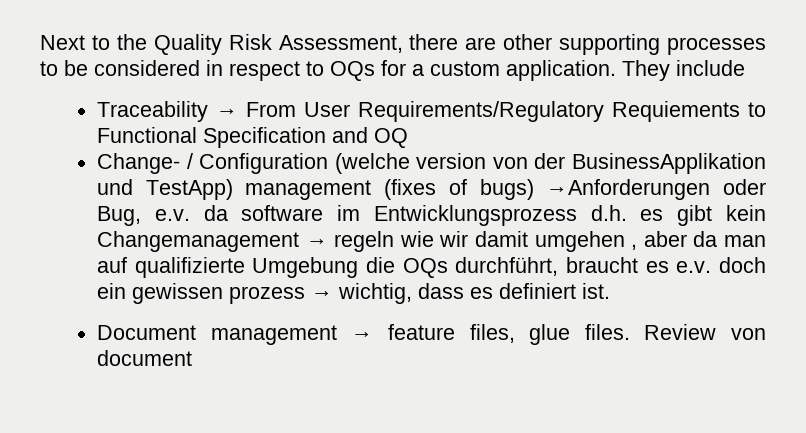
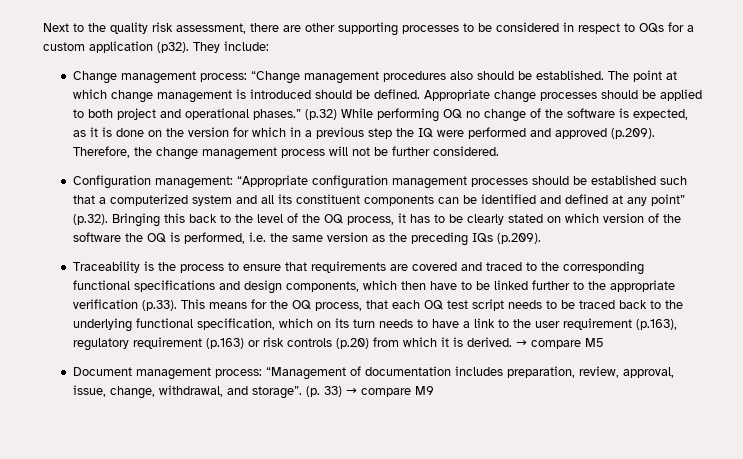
- Next to the Quality Risk Assessment, there are other supporting processes to be considered in respect to OQs for a custom application. They include
- Traceability → From User Requirements/Regulatory Requiements to Functional Specification and OQ
- Change- / Configuration (welche version von der BusinessApplikation und TestApp) management (fixes of bugs) →Anforderungen oder Bug, e.v. da software im Entwicklungsprozess d.h. es gibt kein Changemanagement → regeln wie wir damit umgehen , aber da man auf qualifizierte Umgebung die OQs durchführt, braucht es e.v. doch ein gewissen prozess → wichtig, dass es definiert ist.
- Document management → feature files, glue files. Review von document
+ Next to the quality risk assessment, there are other supporting processes to be considered in respect to OQs for a custom application (p32). They include:
+ Change management process: “Change management procedures also should be established. The point at which change management is introduced should be defined. Appropriate change processes should be applied to both project and operational phases.” (p.32) While performing OQ no change of the software is expected, as it is done on the version for which in a previous step the IQ were performed and approved (p.209). Therefore, the change management process will not be further considered.
+ Configuration management: “Appropriate configuration management processes should be established such that a computerized system and all its constituent components can be identified and defined at any point” (p.32). Bringing this back to the level of the OQ process, it has to be clearly stated on which version of the software the OQ is performed, i.e. the same version as the preceding IQs (p.209).
+ Traceability is the process to ensure that requirements are covered and traced to the corresponding functional specifications and design components, which then have to be linked further to the appropriate verification (p.33). This means for the OQ process, that each OQ test script needs to be traced back to the underlying functional specification, which on its turn needs to have a link to the user requirement (p.163), regulatory requirement (p.163) or risk controls (p.20) from which it is derived. → compare M5
+ Document management process: “Management of documentation includes preparation, review, approval, issue, change, withdrawal, and storage”. (p. 33) → compare M9

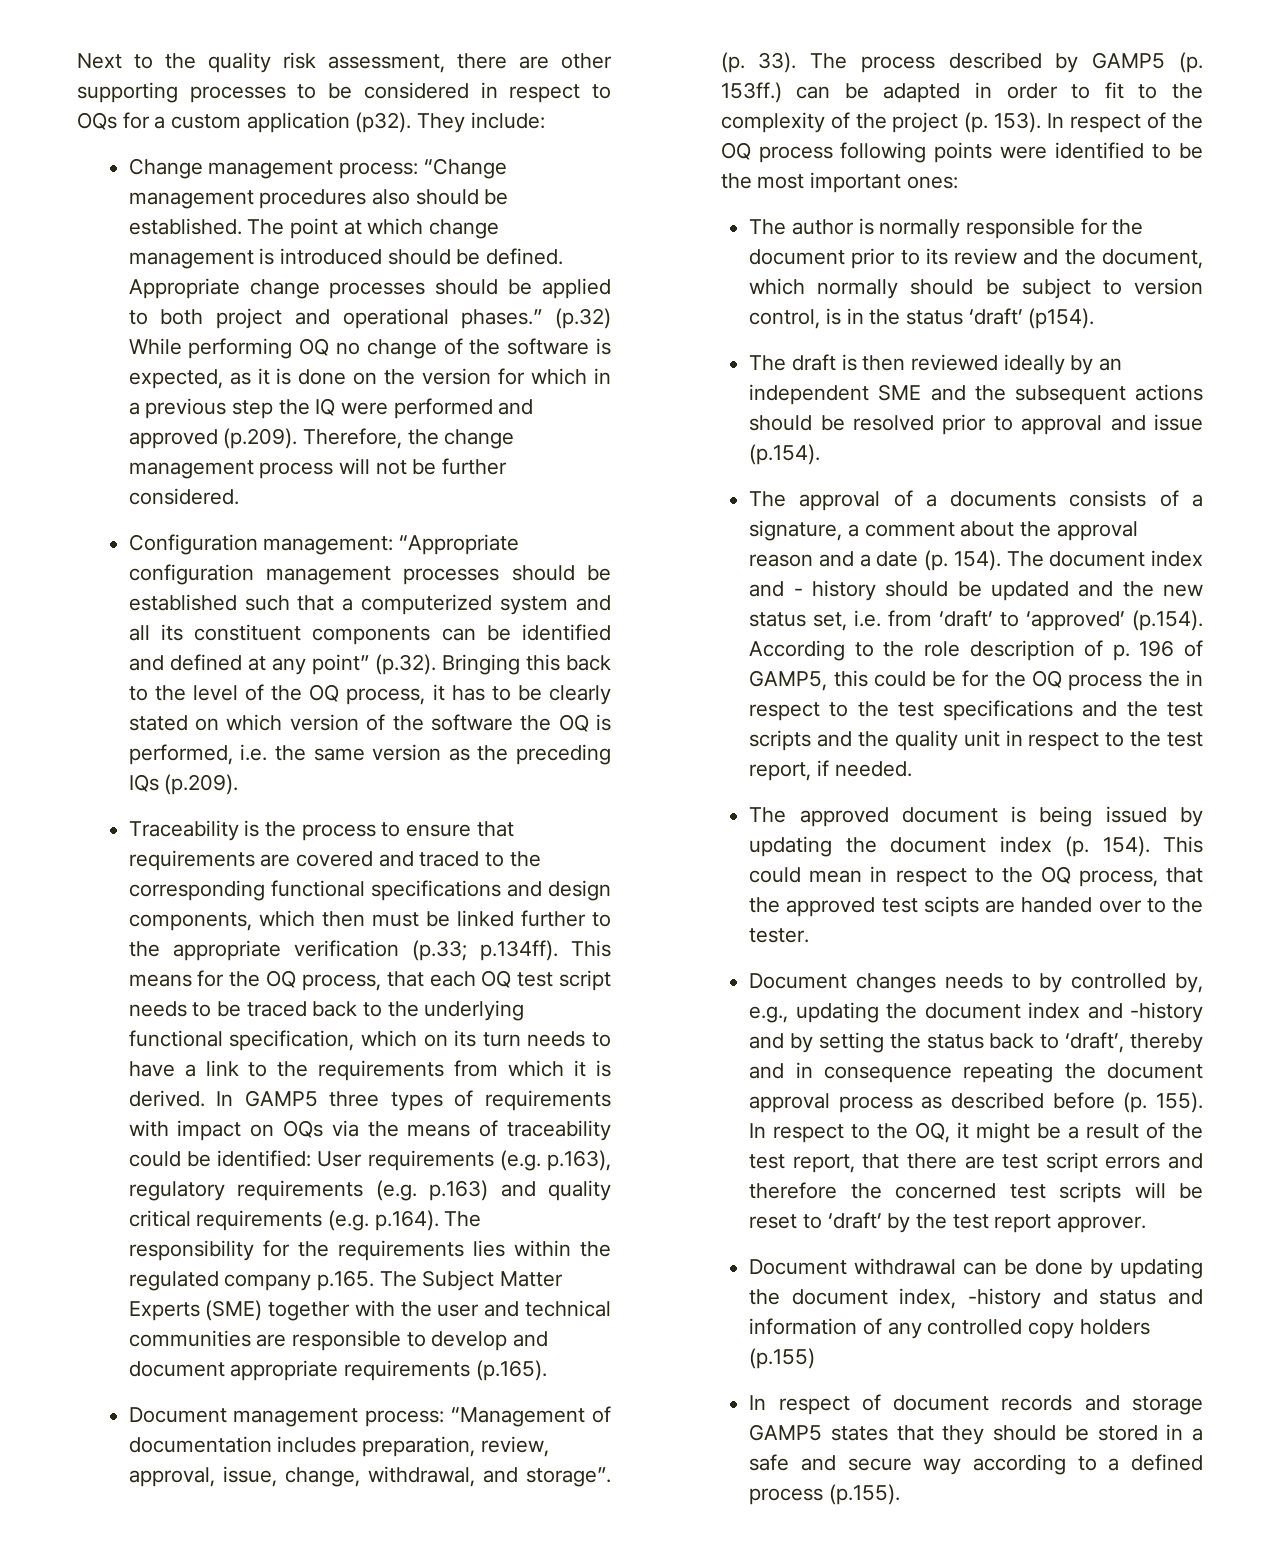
- Traceability is the process to ensure that requirements are covered and traced to the corresponding functional specifications and design components, which then have to be linked further to the appropriate verification (p.33). This means for the OQ process, that each OQ test script needs to be traced back to the underlying functional specification, which on its turn needs to have a link to the user requirement (p.163), regulatory requirement (p.163) or risk controls (p.20) from which it is derived.
+ Traceability is the process to ensure that requirements are covered and traced to the corresponding functional specifications and design components, which then must be linked further to the appropriate verification (p.33; p.134ff). This means for the OQ process, that each OQ test script needs to be traced back to the underlying functional specification, which on its turn needs to have a link to the requirements from which it is derived.
- → compare M5
+ In GAMP5 three types of requirements with impact on OQs via the means of traceability could be identified: User requirements (e.g. p.163), regulatory requirements (e.g. p.163) and quality critical requirements (e.g. p.164). The responsibility for the requirements lies within the regulated company p.165. The Subject Matter Experts (SME) together with the user and technical communities are responsible to develop and document appropriate requirements (p.165).
- (p. 33) → compare M9
+ (p. 33). The process described by GAMP5 (p. 153ff.) can be adapted in order to fit to the complexity of the project (p. 153). In respect of the OQ process following points were identified to be the most important ones:
+ The author is normally responsible for the document prior to its review and the document, which normally should be subject to version control, is in the status ‘draft’ (p154).
+ The draft is then reviewed ideally by an independent SME and the subsequent actions should be resolved prior to approval and issue (p.154).
+ The approval of a documents consists of a signature, a comment about the approval reason and a date (p. 154). The document index and - history should be updated and the new status set, i.e. from ‘draft’ to ‘approved’ (p.154). According to the role description of p. 196 of GAMP5, this could be for the OQ process the in respect to the test specifications and the test scripts and the quality unit in respect to the test report, if needed.
+ The approved document is being issued by updating the document index (p. 154). This could mean in respect to the OQ process, that the approved test scipts are handed over to the tester.
+ Document changes needs to by controlled by, e.g., updating the document index and -history and by setting the status back to ‘draft’, thereby and in consequence repeating the document approval process as described before (p. 155). In respect to the OQ, it might be a result of the test report, that there are test script errors and therefore the concerned test scripts will be reset to ‘draft’ by the test report approver.
+ Document withdrawal can be done by updating the document index, -history and status and information of any controlled copy holders (p.155)
+ In respect of document records and storage GAMP5 states that they should be stored in a safe and secure way according to a defined process (p.155).

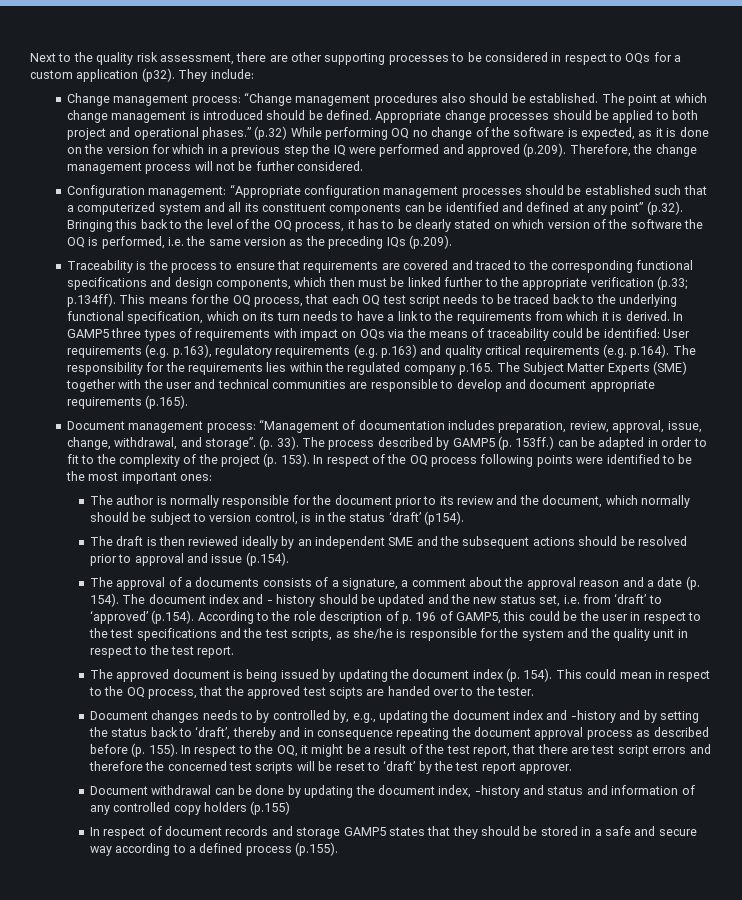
- The document index and - history should be updated and the new status set, i.e. from ‘draft’ to ‘approved’ (p.154). According to the role description of p. 196 of GAMP5, this could be for the OQ process the in respect to the test specifications and the test scripts and the quality unit in respect to the test report, if needed.
+ The document index and - history should be updated and the new status set, i.e. from ‘draft’ to ‘approved’ (p.154). According to the role description of p. 196 of GAMP5, this could be the user in respect to the test specifications and the test scripts, as she/he is responsible for the system and the quality unit in respect to the test report.

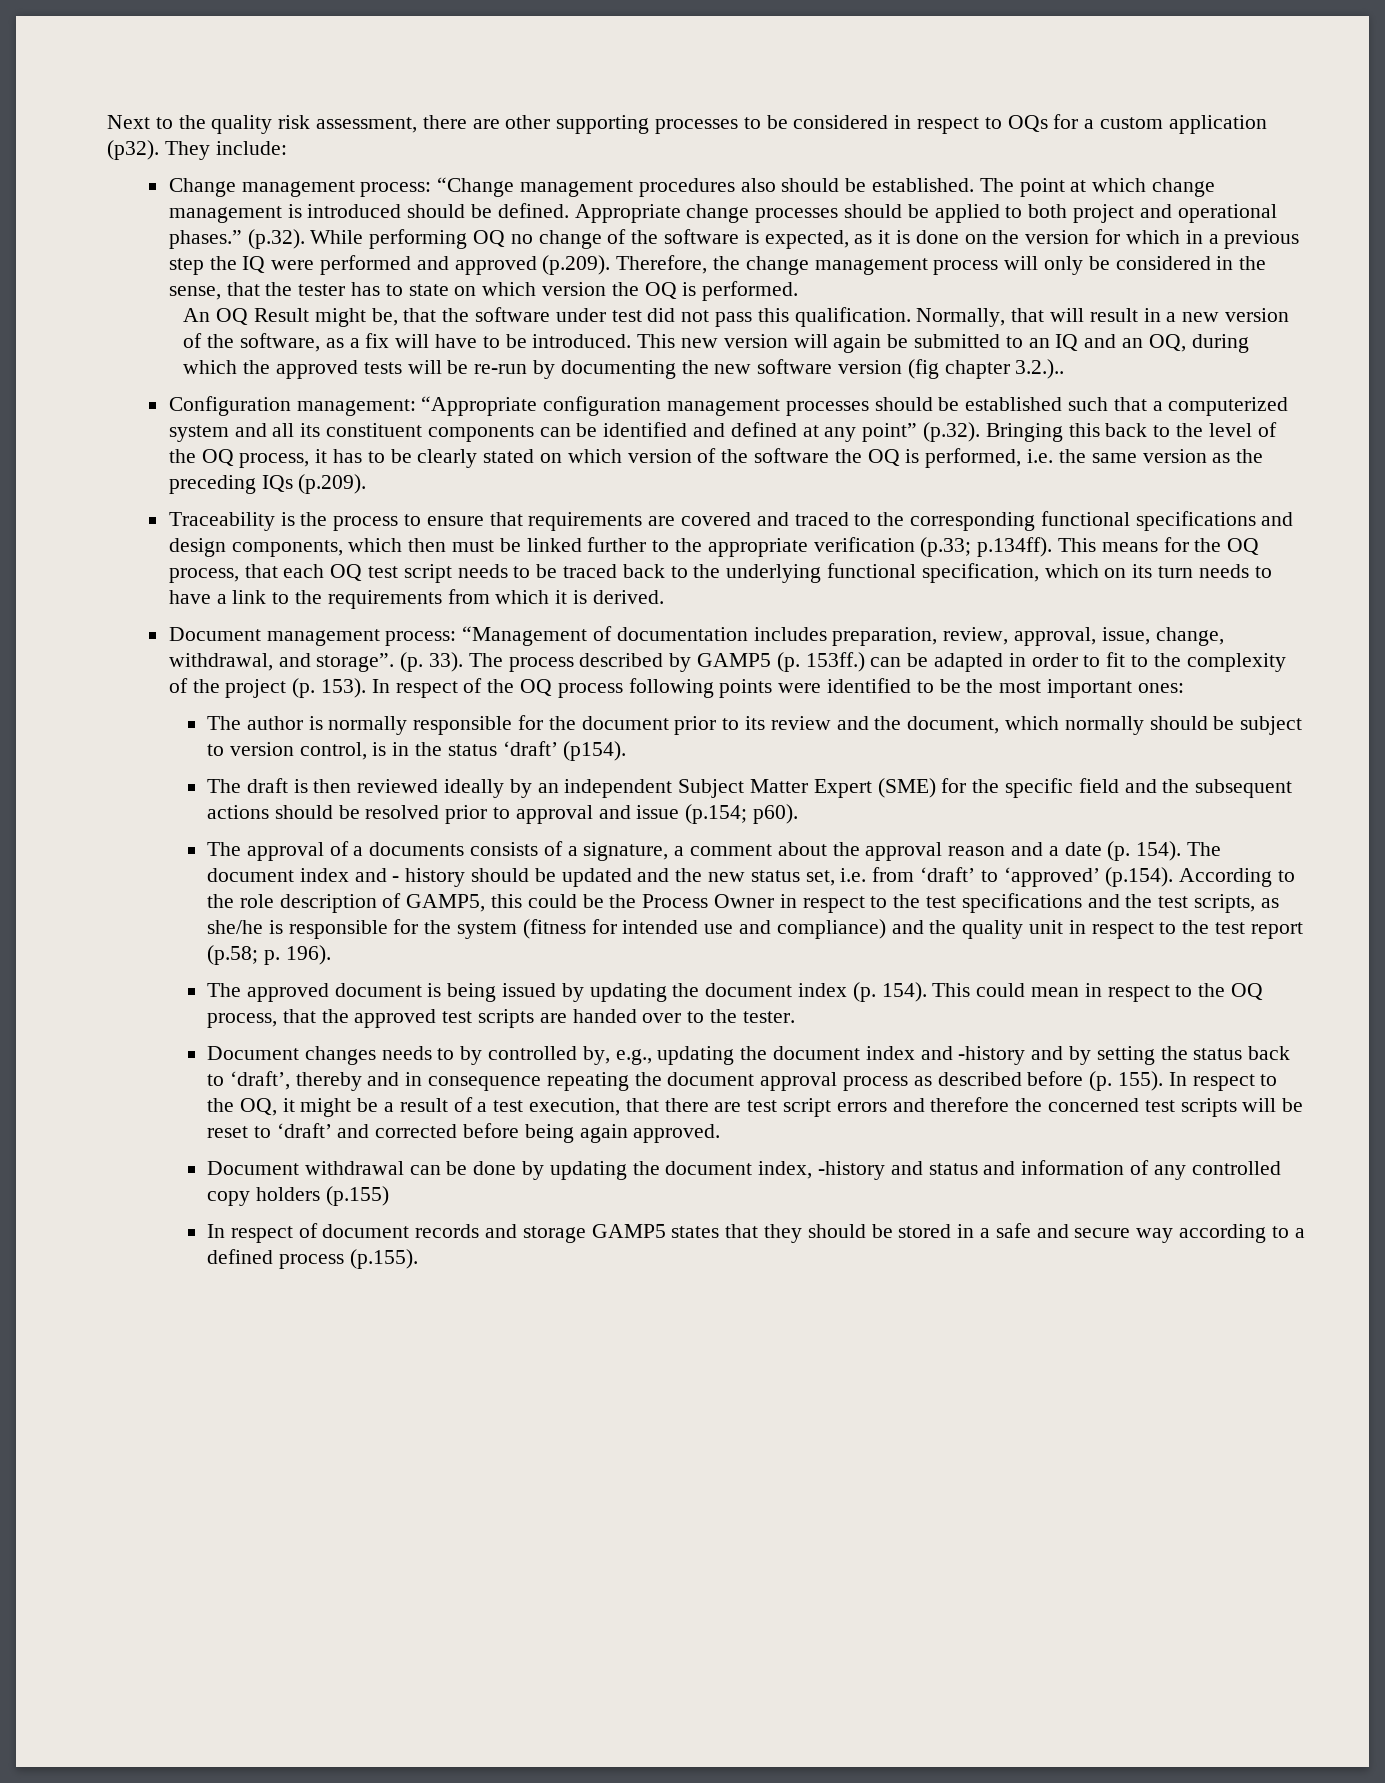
- (p.32) While performing OQ no change of the software is expected, as it is done on the version for which in a previous step the IQ were performed and approved (p.209). Therefore, the change management process will not be further considered.
+ (p.32). While performing OQ no change of the software is expected, as it is done on the version for which in a previous step the IQ were performed and approved (p.209). Therefore, the change management process will only be considered in the sense, that the tester has to state on which version the OQ is performed.
+ An OQ Result might be, that the software under test did not pass this qualification. Normally, that will result in a new version of the software, as a fix will have to be introduced. This new version will again be submitted to an IQ and an OQ, during which the approved tests will be re-run by documenting the new software version (fig chapter 3.2.)..
- In GAMP5 three types of requirements with impact on OQs via the means of traceability could be identified: User requirements (e.g. p.163), regulatory requirements (e.g. p.163) and quality critical requirements (e.g. p.164). The responsibility for the requirements lies within the regulated company p.165. The Subject Matter Experts (SME) together with the user and technical communities are responsible to develop and document appropriate requirements (p.165).
- The draft is then reviewed ideally by an independent SME and the subsequent actions should be resolved prior to approval and issue (p.154).
+ The draft is then reviewed ideally by an independent Subject Matter Expert (SME) for the specific field and the subsequent actions should be resolved prior to approval and issue (p.154; p60).
- The document index and - history should be updated and the new status set, i.e. from ‘draft’ to ‘approved’ (p.154). According to the role description of p. 196 of GAMP5, this could be the user in respect to the test specifications and the test scripts, as she/he is responsible for the system and the quality unit in respect to the test report.
+ The document index and - history should be updated and the new status set, i.e. from ‘draft’ to ‘approved’ (p.154). According to the role description of GAMP5, this could be the Process Owner in respect to the test specifications and the test scripts, as she/he is responsible for the system (fitness for intended use and compliance) and the quality unit in respect to the test report (p.58; p. 196).
- This could mean in respect to the OQ process, that the approved test scipts are handed over to the tester.
+ This could mean in respect to the OQ process, that the approved test scripts are handed over to the tester.
- In respect to the OQ, it might be a result of the test report, that there are test script errors and therefore the concerned test scripts will be reset to ‘draft’ by the test report approver.
+ In respect to the OQ, it might be a result of a test execution, that there are test script errors and therefore the concerned test scripts will be reset to ‘draft’ and corrected before being again approved.

